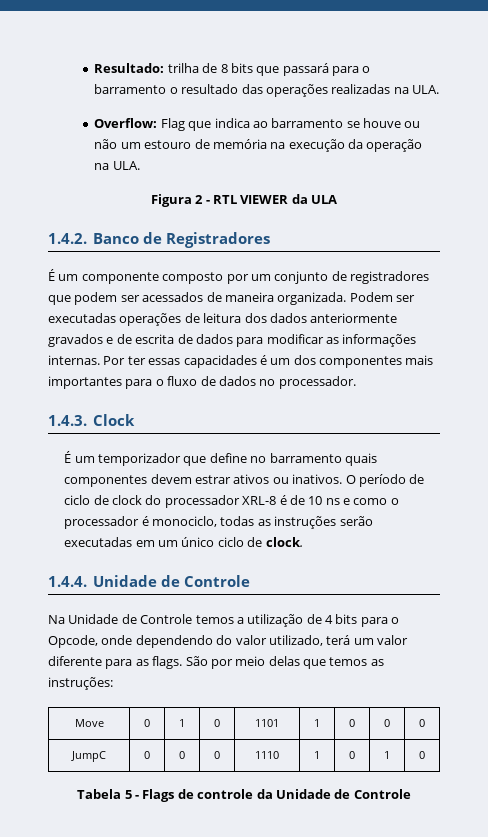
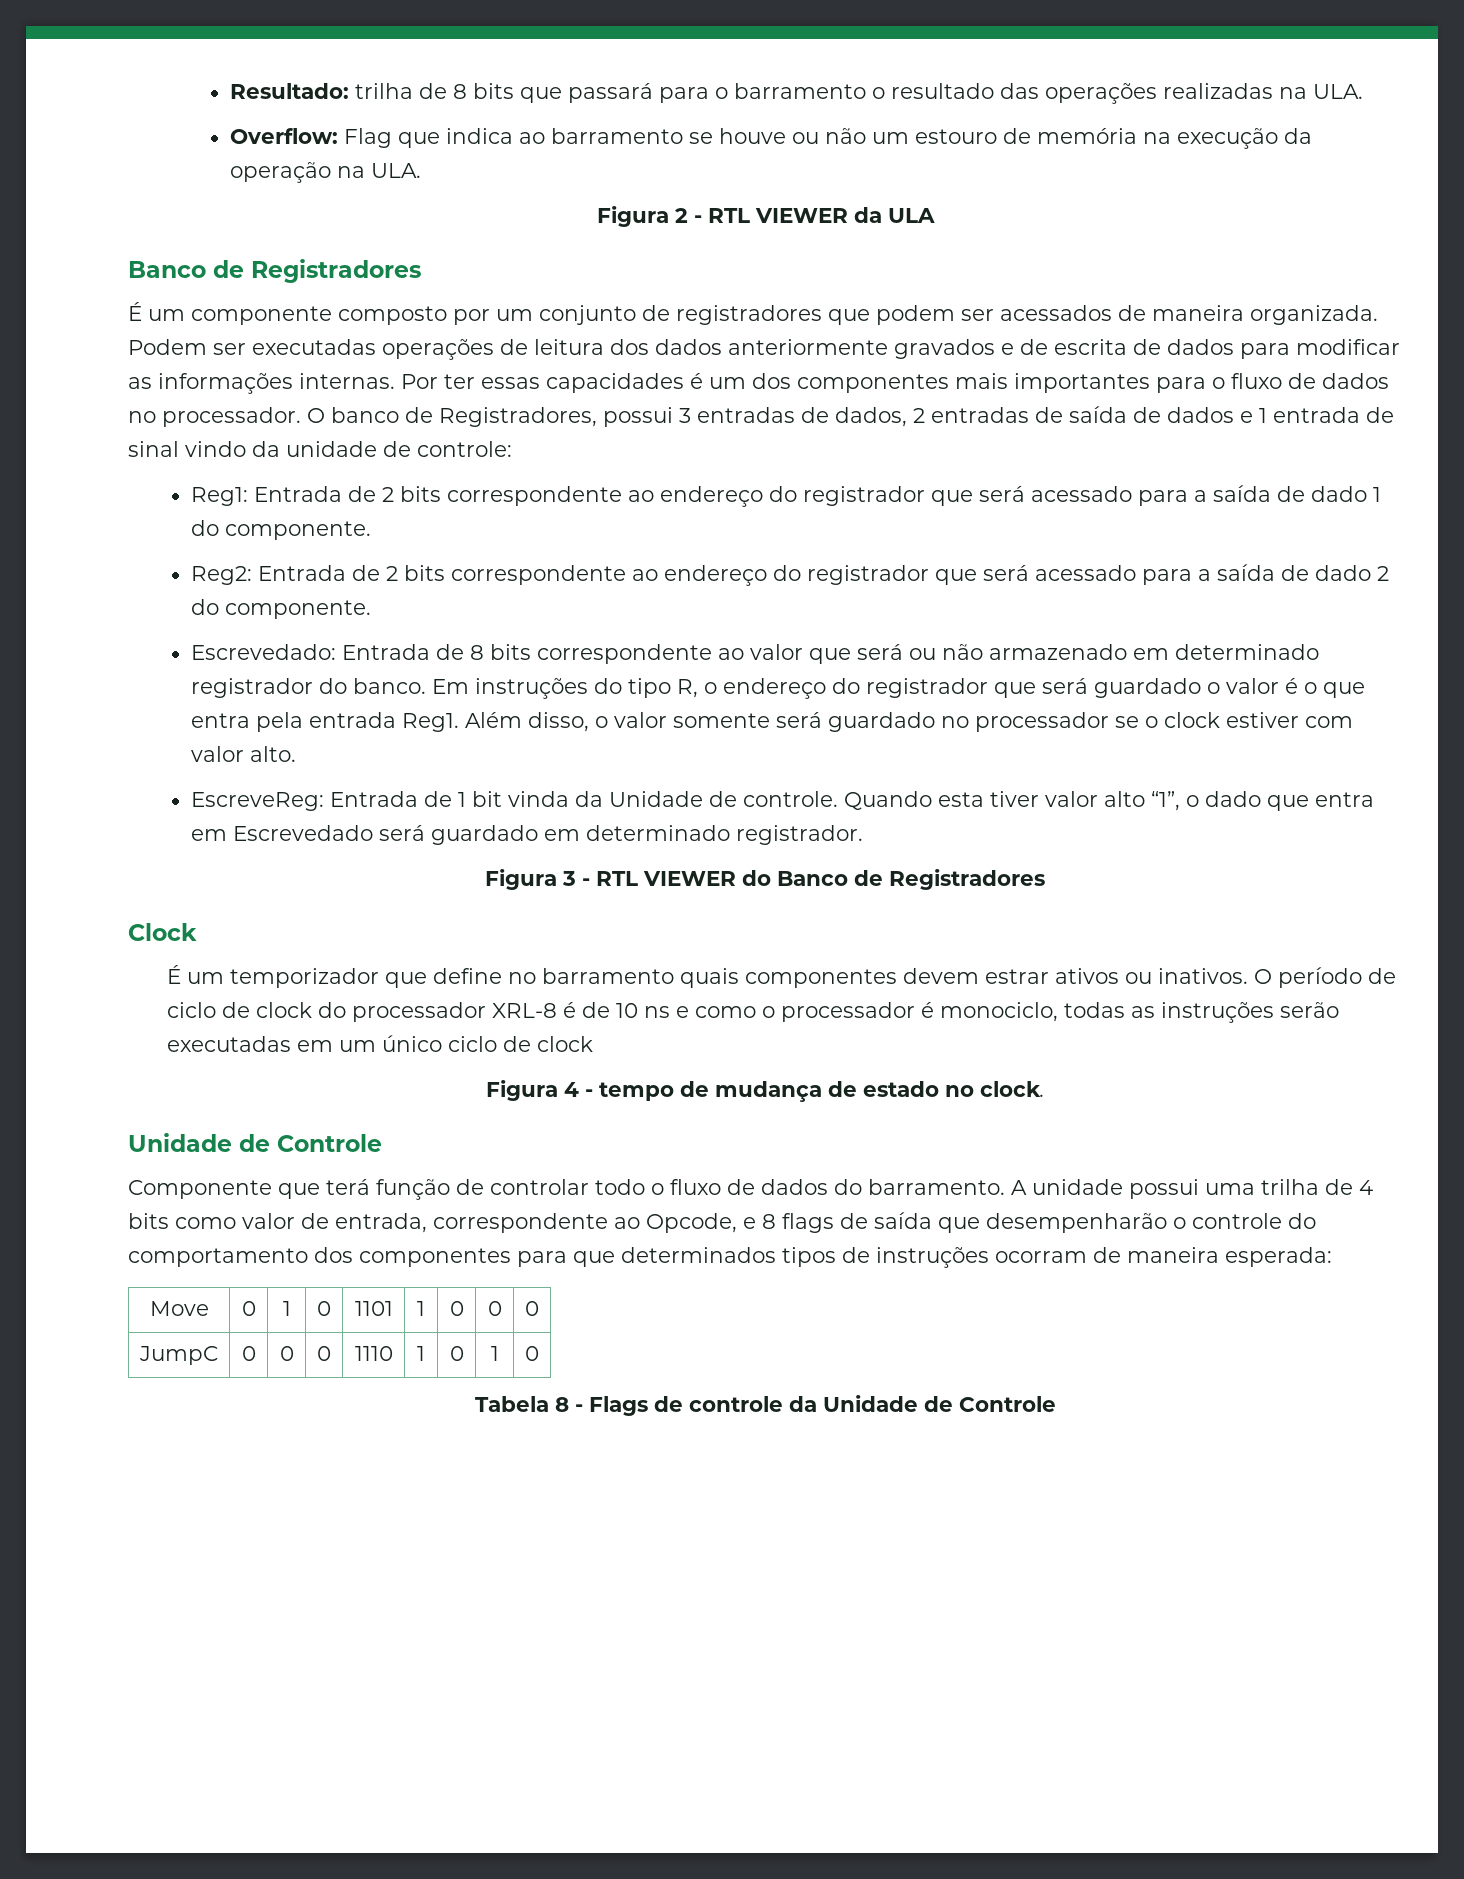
  Figura 2 - RTL VIEWER da ULA
- 1.4.2. Banco de Registradores
+ Banco de Registradores
- Por ter essas capacidades é um dos componentes mais importantes para o fluxo de dados no processador.
- 1.4.3. Clock
+ Por ter essas capacidades é um dos componentes mais importantes para o fluxo de dados no processador. O banco de Registradores, possui 3 entradas de dados, 2 entradas de saída de dados e 1 entrada de sinal vindo da unidade de controle:
+ Reg1: Entrada de 2 bits correspondente ao endereço do registrador que será acessado para a saída de dado 1 do componente.
+ Reg2: Entrada de 2 bits correspondente ao endereço do registrador que será acessado para a saída de dado 2 do componente.
+ Escrevedado: Entrada de 8 bits correspondente ao valor que será ou não armazenado em determinado registrador do banco. Em instruções do tipo R, o endereço do registrador que será guardado o valor é o que entra pela entrada Reg1. Além disso, o valor somente será guardado no processador se o clock estiver com valor alto.
+ EscreveReg: Entrada de 1 bit vinda da Unidade de controle. Quando esta tiver valor alto “1”, o dado que entra em Escrevedado será guardado em determinado registrador.
+ Figura 3 - RTL VIEWER do Banco de Registradores
+ Clock
- O período de ciclo de clock do processador XRL-8 é de 10 ns e como o processador é monociclo, todas as instruções serão executadas em um único ciclo de clock.
- 1.4.4. Unidade de Controle
+ O período de ciclo de clock do processador XRL-8 é de 10 ns e como o processador é monociclo, todas as instruções serão executadas em um único ciclo de clock
+ Figura 4 - tempo de mudança de estado no clock.
+ Unidade de Controle
- Na Unidade de Controle temos a utilização de 4 bits para o Opcode, onde dependendo do valor utilizado, terá um valor diferente para as flags. São por meio delas que temos as instruções:
+ Componente que terá função de controlar todo o fluxo de dados do barramento. A unidade possui uma trilha de 4 bits como valor de entrada, correspondente ao Opcode, e 8 flags de saída que desempenharão o controle do comportamento dos componentes para que determinados tipos de instruções ocorram de maneira esperada:
- Tabela 5 - Flags de controle da Unidade de Controle
+ Tabela 8 - Flags de controle da Unidade de Controle

